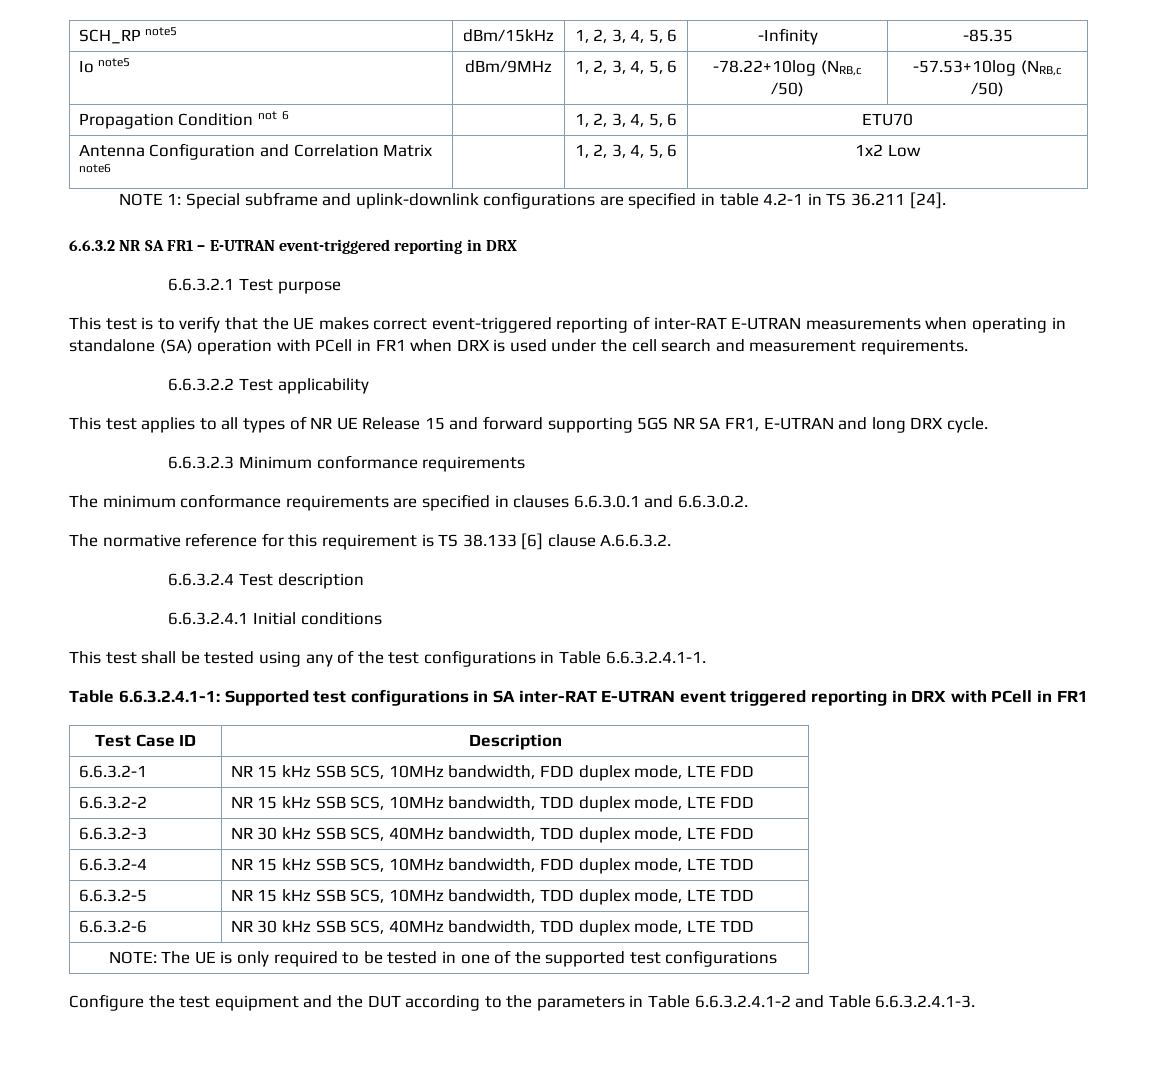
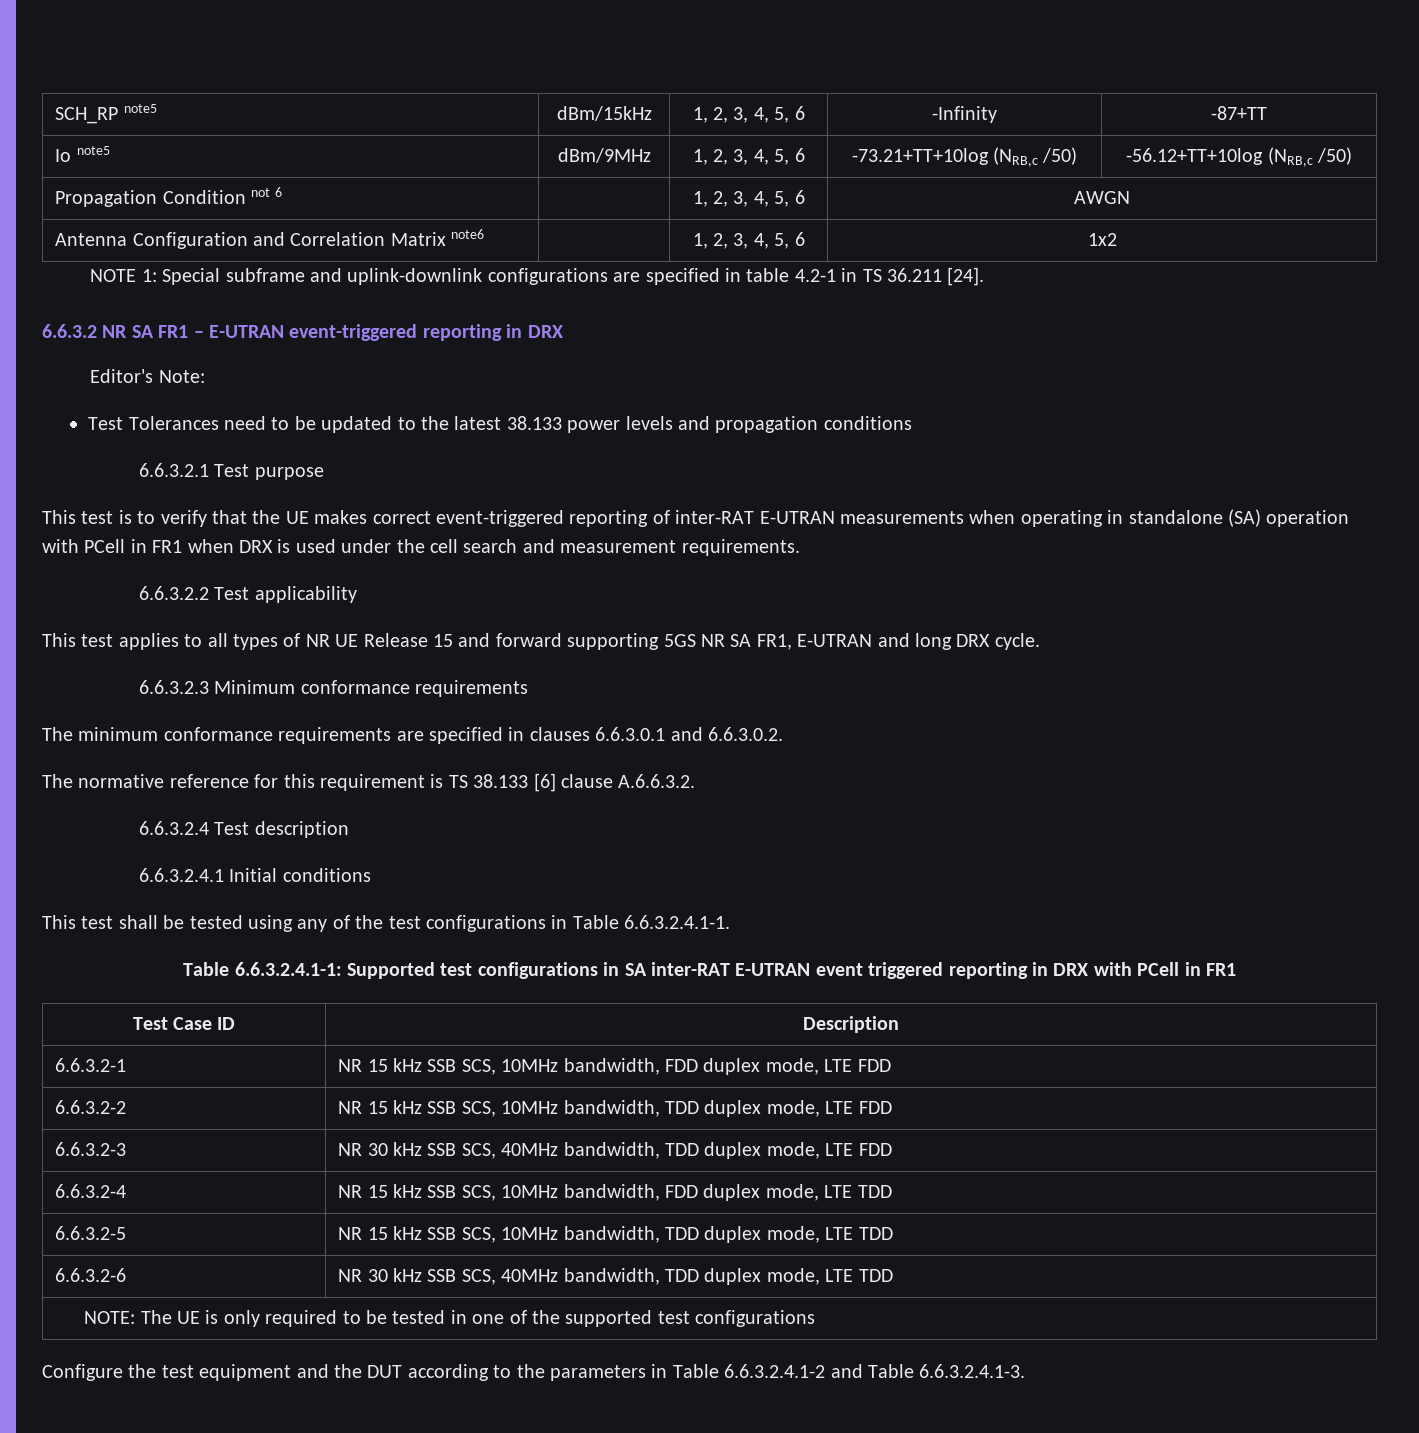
- SCH_RP note5 | dBm/15kHz | 1, 2, 3, 4, 5, 6 | -Infinity | -85.35
+ SCH_RP note5 | dBm/15kHz | 1, 2, 3, 4, 5, 6 | -Infinity | -87+TT
- Io note5 | dBm/9MHz | 1, 2, 3, 4, 5, 6 | -78.22+10log (NRB,c /50) | -57.53+10log (NRB,c /50)
+ Io note5 | dBm/9MHz | 1, 2, 3, 4, 5, 6 | -73.21+TT+10log (NRB,c /50) | -56.12+TT+10log (NRB,c /50)
- Propagation Condition not 6 | | 1, 2, 3, 4, 5, 6 | ETU70
+ Propagation Condition not 6 | | 1, 2, 3, 4, 5, 6 | AWGN
- Antenna Configuration and Correlation Matrix note6 | | 1, 2, 3, 4, 5, 6 | 1x2 Low
+ Antenna Configuration and Correlation Matrix note6 | | 1, 2, 3, 4, 5, 6 | 1x2
+ Editor's Note:
+ Test Tolerances need to be updated to the latest 38.133 power levels and propagation conditions

